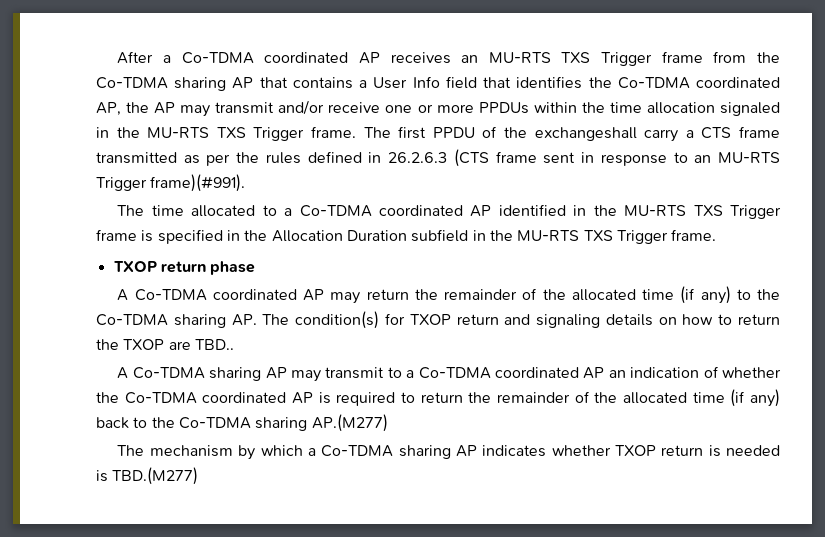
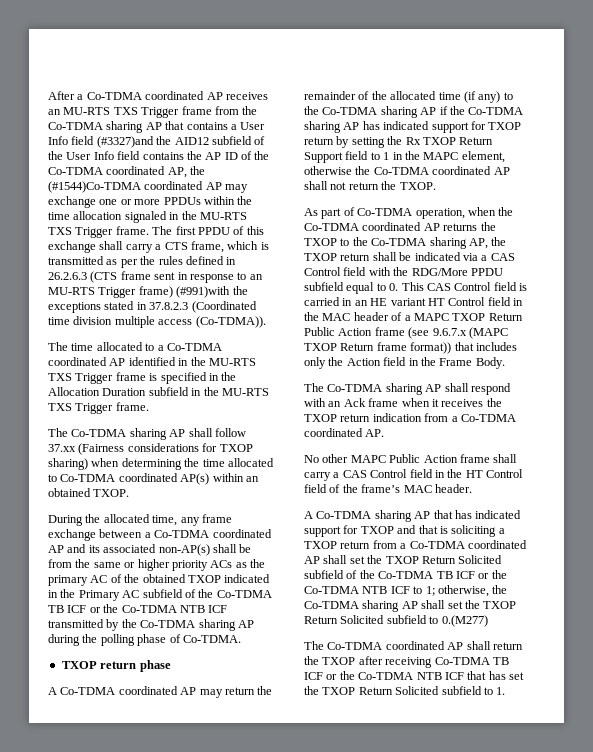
- After a Co-TDMA coordinated AP receives an MU-RTS TXS Trigger frame from the Co-TDMA sharing AP that contains a User Info field that identifies the Co-TDMA coordinated AP, the AP may transmit and/or receive one or more PPDUs within the time allocation signaled in the MU-RTS TXS Trigger frame.
+ After a Co-TDMA coordinated AP receives an MU-RTS TXS Trigger frame from the Co-TDMA sharing AP that contains a User Info field (#3327)and the AID12 subfield of the User Info field contains the AP ID of the Co-TDMA coordinated AP, the (#1544)Co-TDMA coordinated AP may exchange one or more PPDUs within the time allocation signaled in the MU-RTS TXS Trigger frame.
- The first PPDU of the exchangeshall carry a CTS frame transmitted as per the rules defined in 26.2.6.3 (CTS frame sent in response to an MU-RTS Trigger frame)(#991).
+ The first PPDU of this exchange shall carry a CTS frame, which is transmitted as per the rules defined in 26.2.6.3 (CTS frame sent in response to an MU-RTS Trigger frame) (#991)with the exceptions stated in 37.8.2.3 (Coordinated time division multiple access (Co-TDMA)).
+ The Co-TDMA sharing AP shall follow 37.xx (Fairness considerations for TXOP sharing) when determining the time allocated to Co-TDMA coordinated AP(s) within an obtained TXOP.
+ During the allocated time, any frame exchange between a Co-TDMA coordinated AP and its associated non-AP(s) shall be from the same or higher priority ACs as the primary AC of the obtained TXOP indicated in the Primary AC subfield of the Co-TDMA TB ICF or the Co-TDMA NTB ICF transmitted by the Co-TDMA sharing AP during the polling phase of Co-TDMA.
- A Co-TDMA coordinated AP may return the remainder of the allocated time (if any) to the Co-TDMA sharing AP. The condition(s) for TXOP return and signaling details on how to return the TXOP are TBD..
- A Co-TDMA sharing AP may transmit to a Co-TDMA coordinated AP an indication of whether the Co-TDMA coordinated AP is required to return the remainder of the allocated time (if any) back to the Co-TDMA sharing AP.(M277)
- The mechanism by which a Co-TDMA sharing AP indicates whether TXOP return is needed is TBD.(M277)
+ A Co-TDMA coordinated AP may return the remainder of the allocated time (if any) to the Co-TDMA sharing AP if the Co-TDMA sharing AP has indicated support for TXOP return by setting the Rx TXOP Return Support field to 1 in the MAPC element, otherwise the Co-TDMA coordinated AP shall not return the TXOP.
+ As part of Co-TDMA operation, when the Co-TDMA coordinated AP returns the TXOP to the Co-TDMA sharing AP, the TXOP return shall be indicated via a CAS Control field with the RDG/More PPDU subfield equal to 0. This CAS Control field is carried in an HE variant HT Control field in the MAC header of a MAPC TXOP Return Public Action frame (see 9.6.7.x (MAPC TXOP Return frame format)) that includes only the Action field in the Frame Body.
+ The Co-TDMA sharing AP shall respond with an Ack frame when it receives the TXOP return indication from a Co-TDMA coordinated AP.
+ No other MAPC Public Action frame shall carry a CAS Control field in the HT Control field of the frame’s MAC header.
+ A Co-TDMA sharing AP that has indicated support for TXOP and that is soliciting a TXOP return from a Co-TDMA coordinated AP shall set the TXOP Return Solicited subfield of the Co-TDMA TB ICF or the Co-TDMA NTB ICF to 1; otherwise, the Co-TDMA sharing AP shall set the TXOP Return Solicited subfield to 0.(M277)
+ The Co-TDMA coordinated AP shall return the TXOP after receiving Co-TDMA TB ICF or the Co-TDMA NTB ICF that has set the TXOP Return Solicited subfield to 1.

